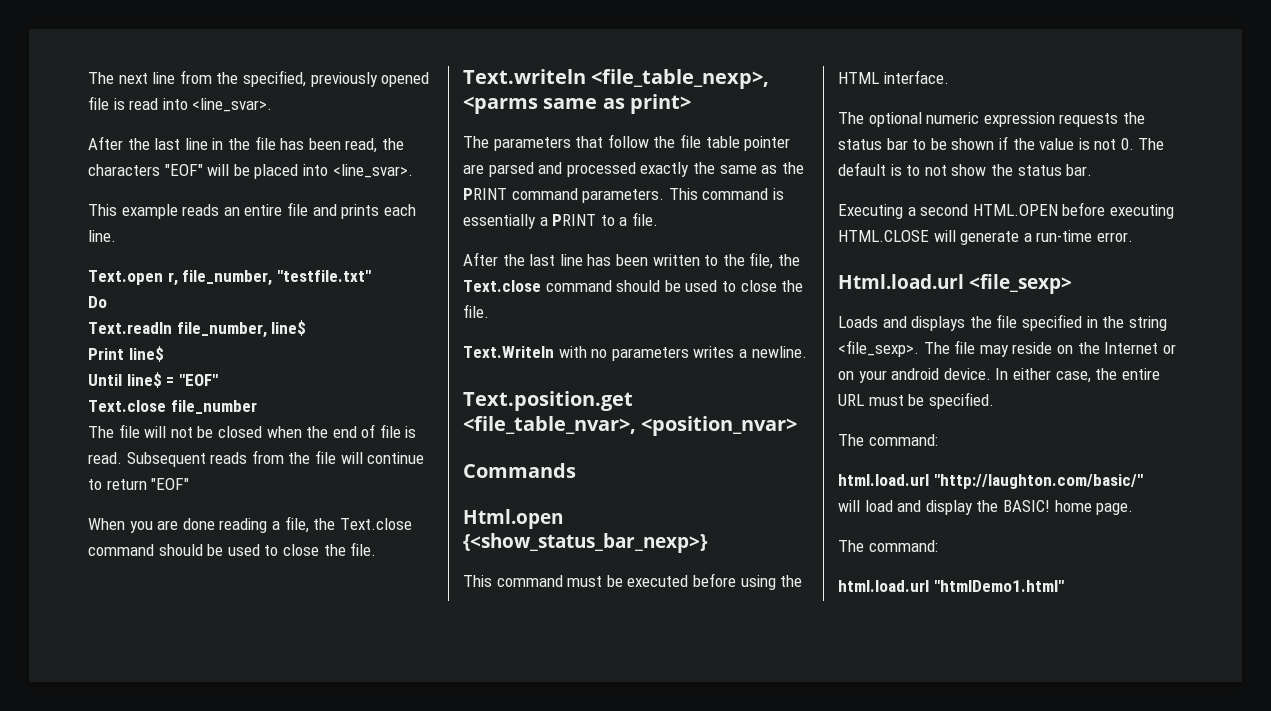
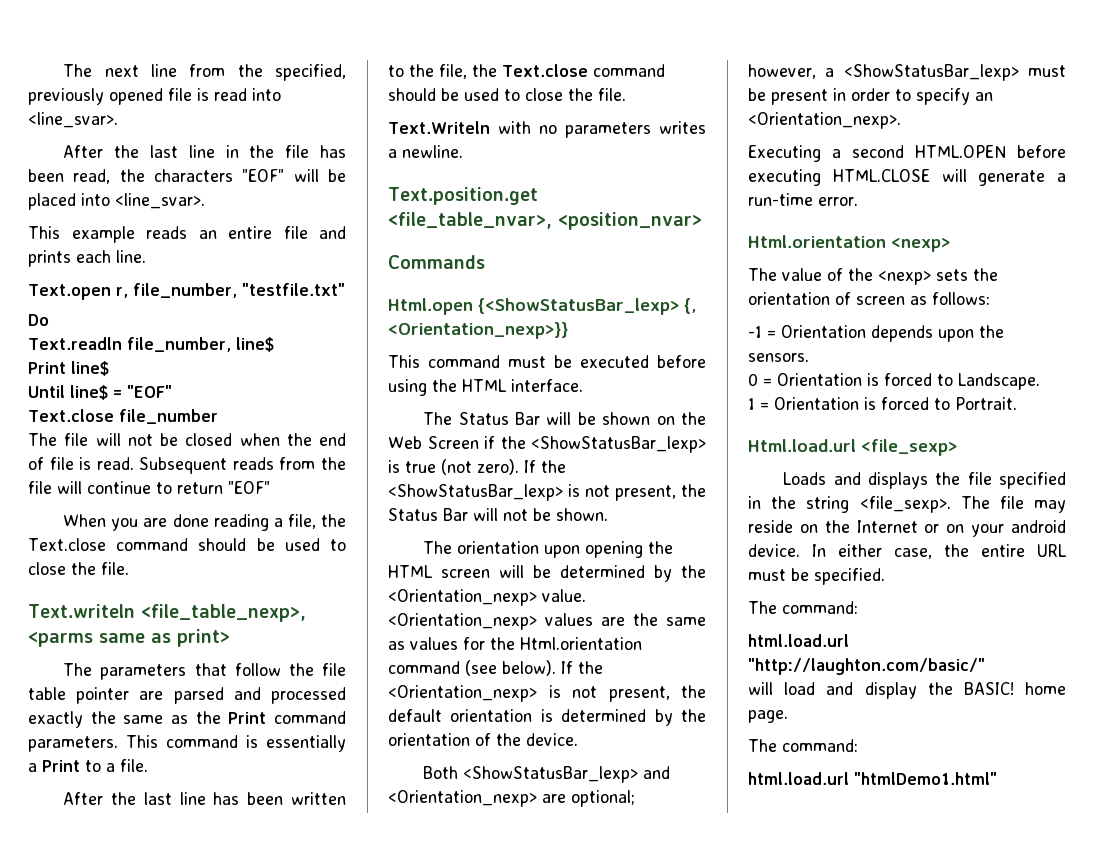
- The parameters that follow the file table pointer are parsed and processed exactly the same as the PRINT command parameters.
+ The parameters that follow the file table pointer are parsed and processed exactly the same as the Print command parameters.
- This command is essentially a PRINT to a file.
+ This command is essentially a Print to a file.
- Html.open {<show_status_bar_nexp>}
+ Html.open {<ShowStatusBar_lexp> {, <Orientation_nexp>}}
- The optional numeric expression requests the status bar to be shown if the value is not 0. The default is to not show the status bar.
+ The Status Bar will be shown on the Web Screen if the <ShowStatusBar_lexp> is true (not zero). If the <ShowStatusBar_lexp> is not present, the Status Bar will not be shown.
+ The orientation upon opening the HTML screen will be determined by the <Orientation_nexp> value. <Orientation_nexp> values are the same as values for the Html.orientation command (see below). If the <Orientation_nexp> is not present, the default orientation is determined by the orientation of the device.
+ Both <ShowStatusBar_lexp> and <Orientation_nexp> are optional; however, a <ShowStatusBar_lexp> must be present in order to specify an <Orientation_nexp>.
+ Html.orientation <nexp>
+ The value of the <nexp> sets the orientation of screen as follows:
+ -1 = Orientation depends upon the sensors.
+ 0 = Orientation is forced to Landscape.
+ 1 = Orientation is forced to Portrait.

